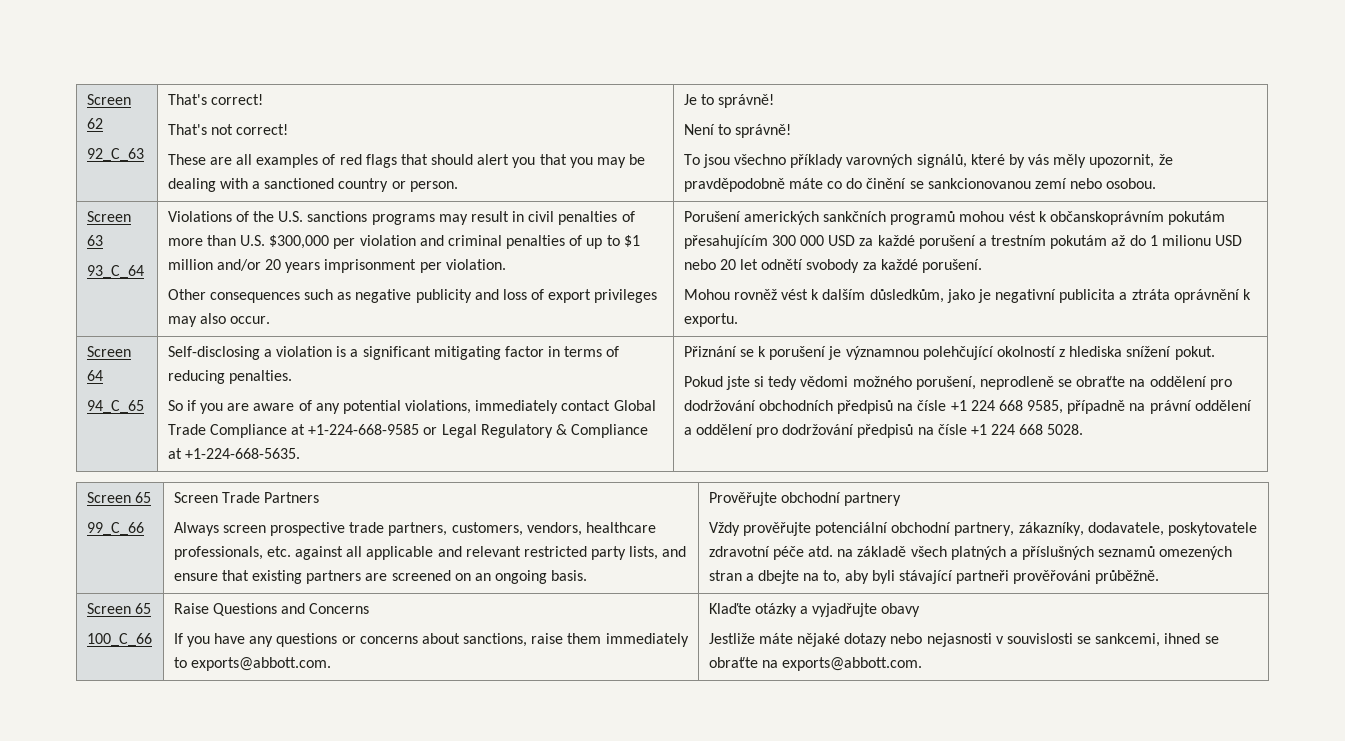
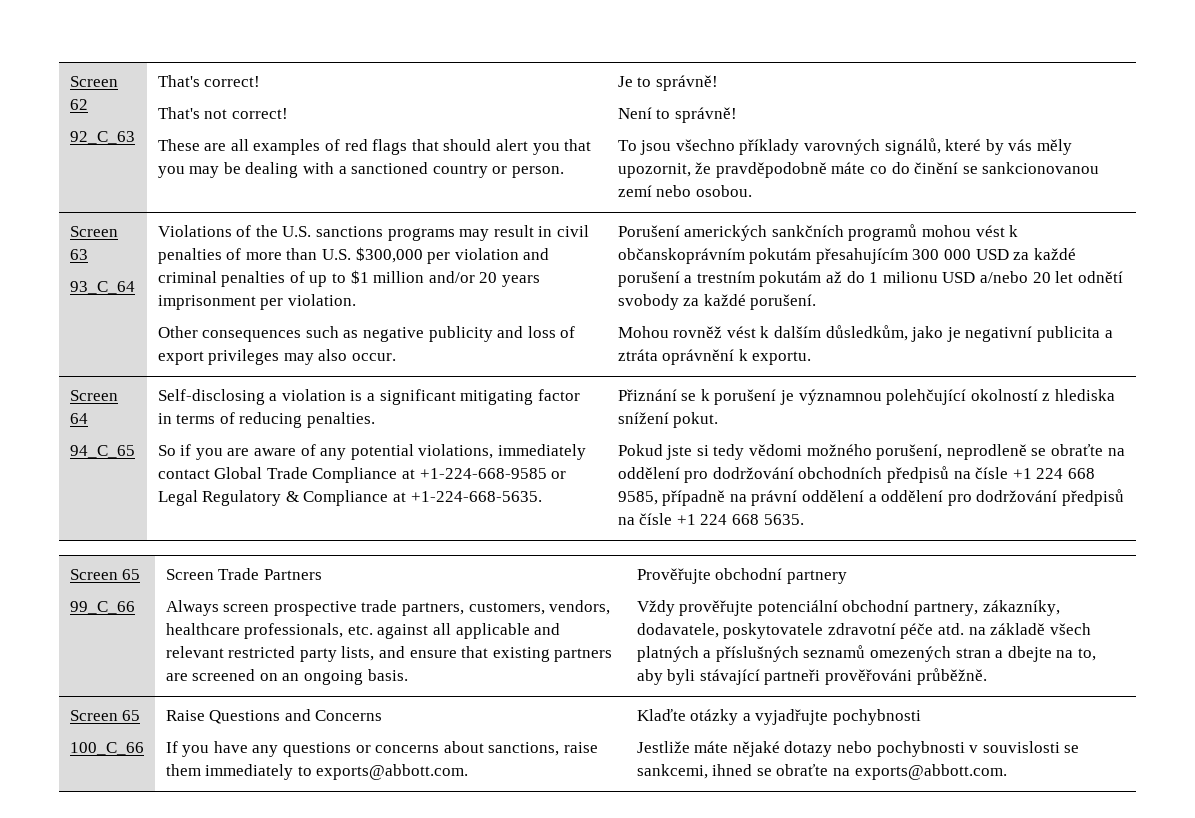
- Porušení amerických sankčních programů mohou vést k občanskoprávním pokutám přesahujícím 300 000 USD za každé porušení a trestním pokutám až do 1 milionu USD nebo 20 let odnětí svobody za každé porušení.
+ Porušení amerických sankčních programů mohou vést k občanskoprávním pokutám přesahujícím 300 000 USD za každé porušení a trestním pokutám až do 1 milionu USD a/nebo 20 let odnětí svobody za každé porušení.
- Pokud jste si tedy vědomi možného porušení, neprodleně se obraťte na oddělení pro dodržování obchodních předpisů na čísle +1 224 668 9585, případně na právní oddělení a oddělení pro dodržování předpisů na čísle +1 224 668 5028.
+ Pokud jste si tedy vědomi možného porušení, neprodleně se obraťte na oddělení pro dodržování obchodních předpisů na čísle +1 224 668 9585, případně na právní oddělení a oddělení pro dodržování předpisů na čísle +1 224 668 5635.
- Klaďte otázky a vyjadřujte obavy
+ Klaďte otázky a vyjadřujte pochybnosti
- Jestliže máte nějaké dotazy nebo nejasnosti v souvislosti se sankcemi, ihned se obraťte na exports@abbott.com.
+ Jestliže máte nějaké dotazy nebo pochybnosti v souvislosti se sankcemi, ihned se obraťte na exports@abbott.com.

